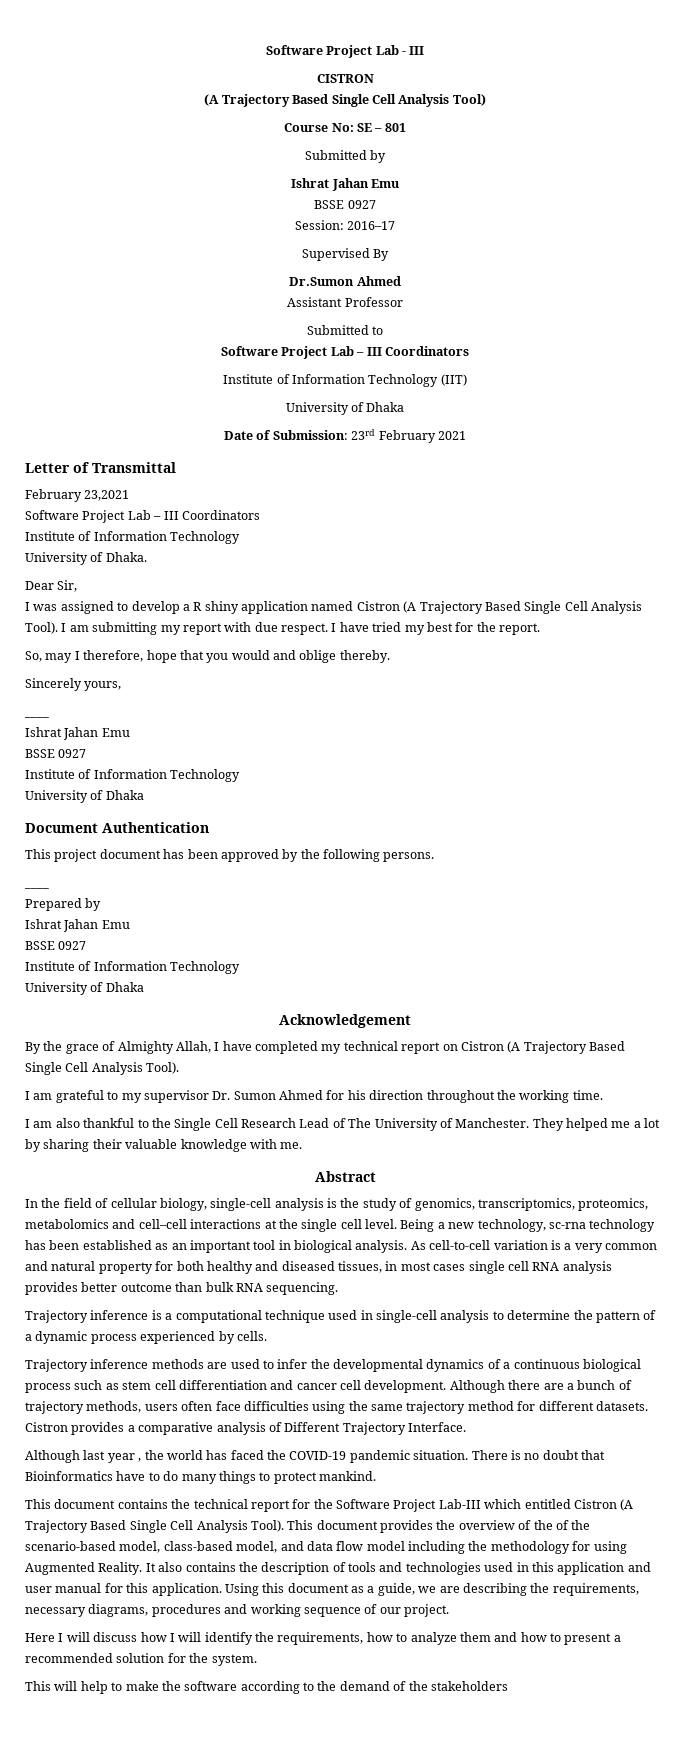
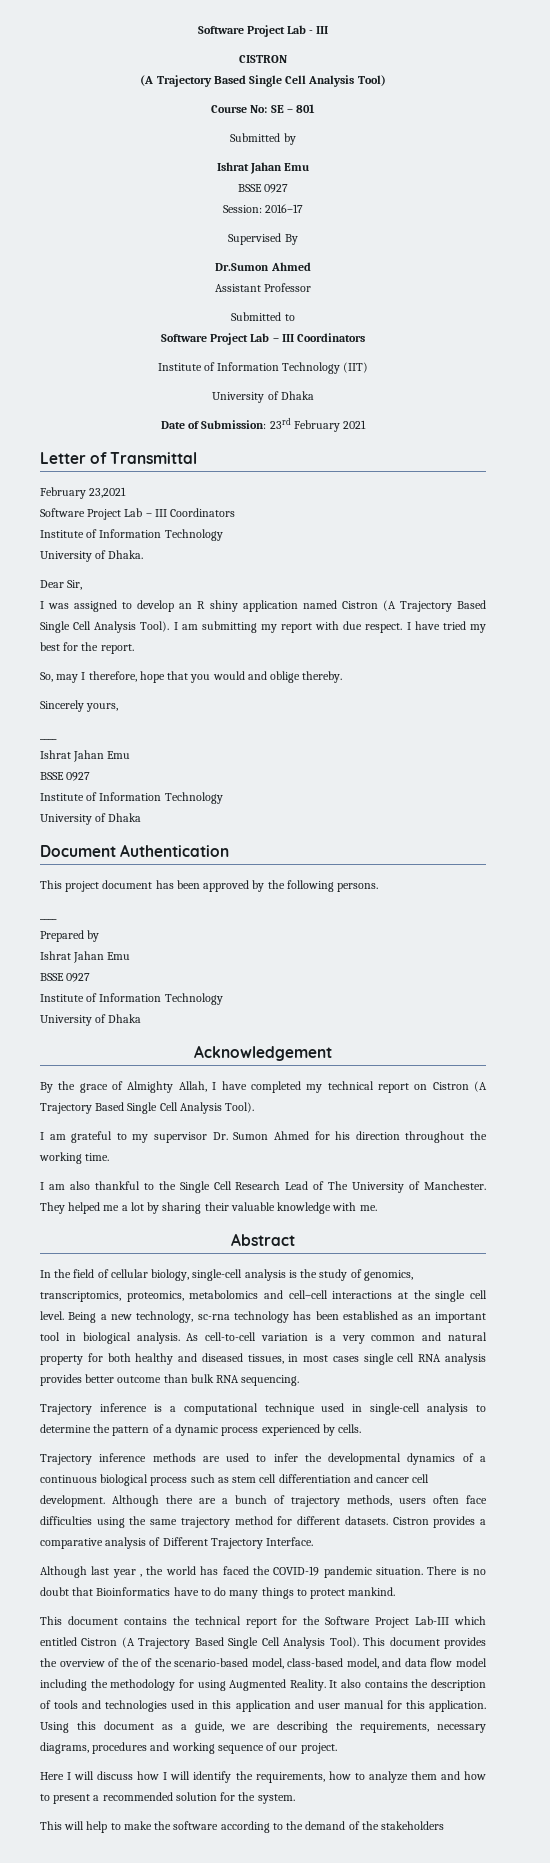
- I was assigned to develop a R shiny application named Cistron (A Trajectory Based Single Cell Analysis Tool).
+ I was assigned to develop an R shiny application named Cistron (A Trajectory Based Single Cell Analysis Tool).

